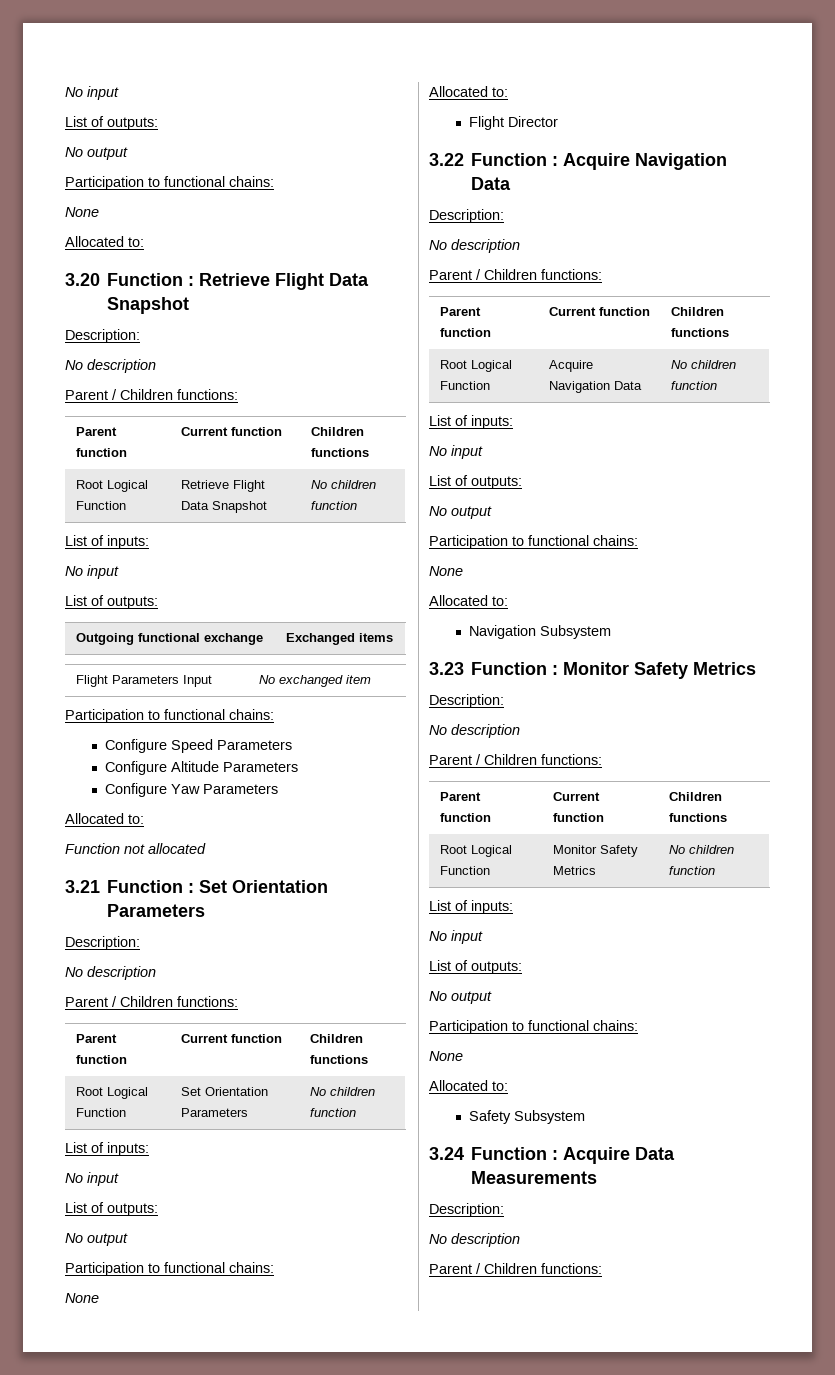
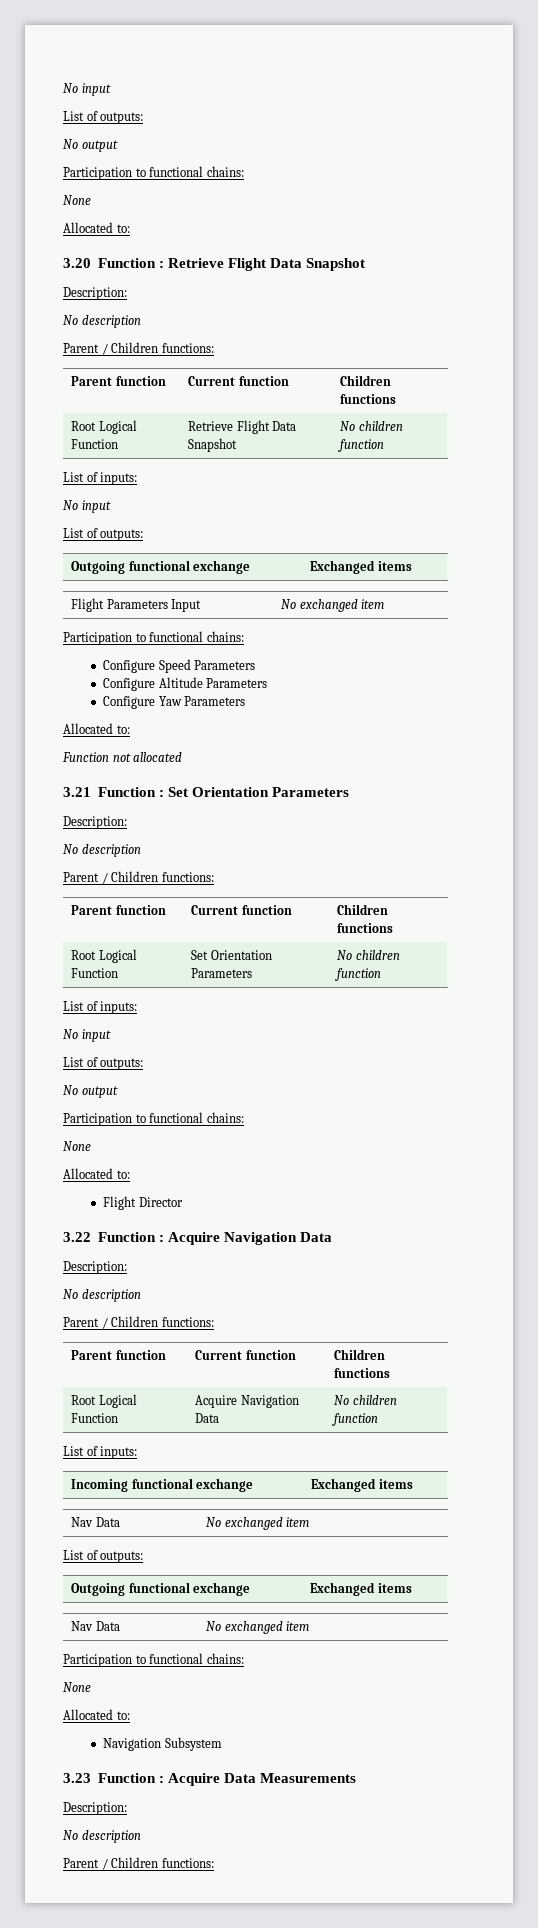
  Root Logical Function | Acquire Navigation Data | No children function
  List of inputs:
- No input
+ Incoming functional exchange | Exchanged items
+ Nav Data | No exchanged item
  List of outputs:
- No output
+ Outgoing functional exchange | Exchanged items
+ Nav Data | No exchanged item
- 3.23 Function : Monitor Safety Metrics
- Description:
- No description
- Parent / Children functions:
- Parent function | Current function | Children functions
- Root Logical Function | Monitor Safety Metrics | No children function
- List of inputs:
- No input
- List of outputs:
- No output
- Participation to functional chains:
- None
- Allocated to:
- Safety Subsystem
- 3.24 Function : Acquire Data Measurements
+ 3.23 Function : Acquire Data Measurements

